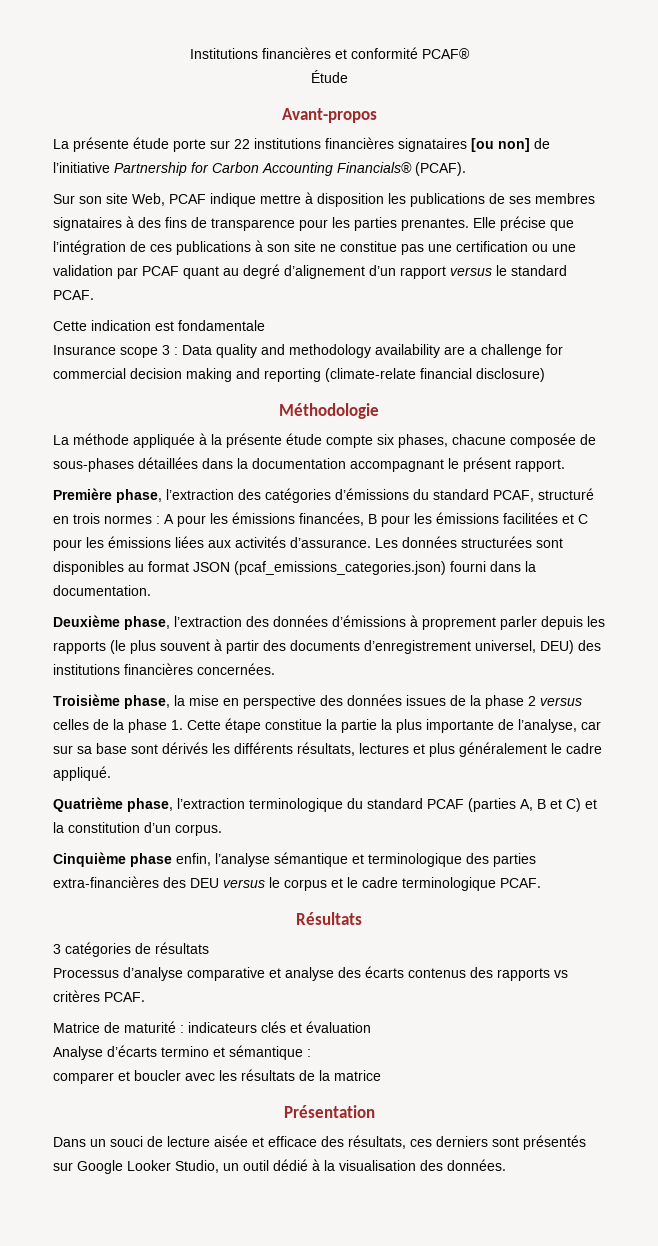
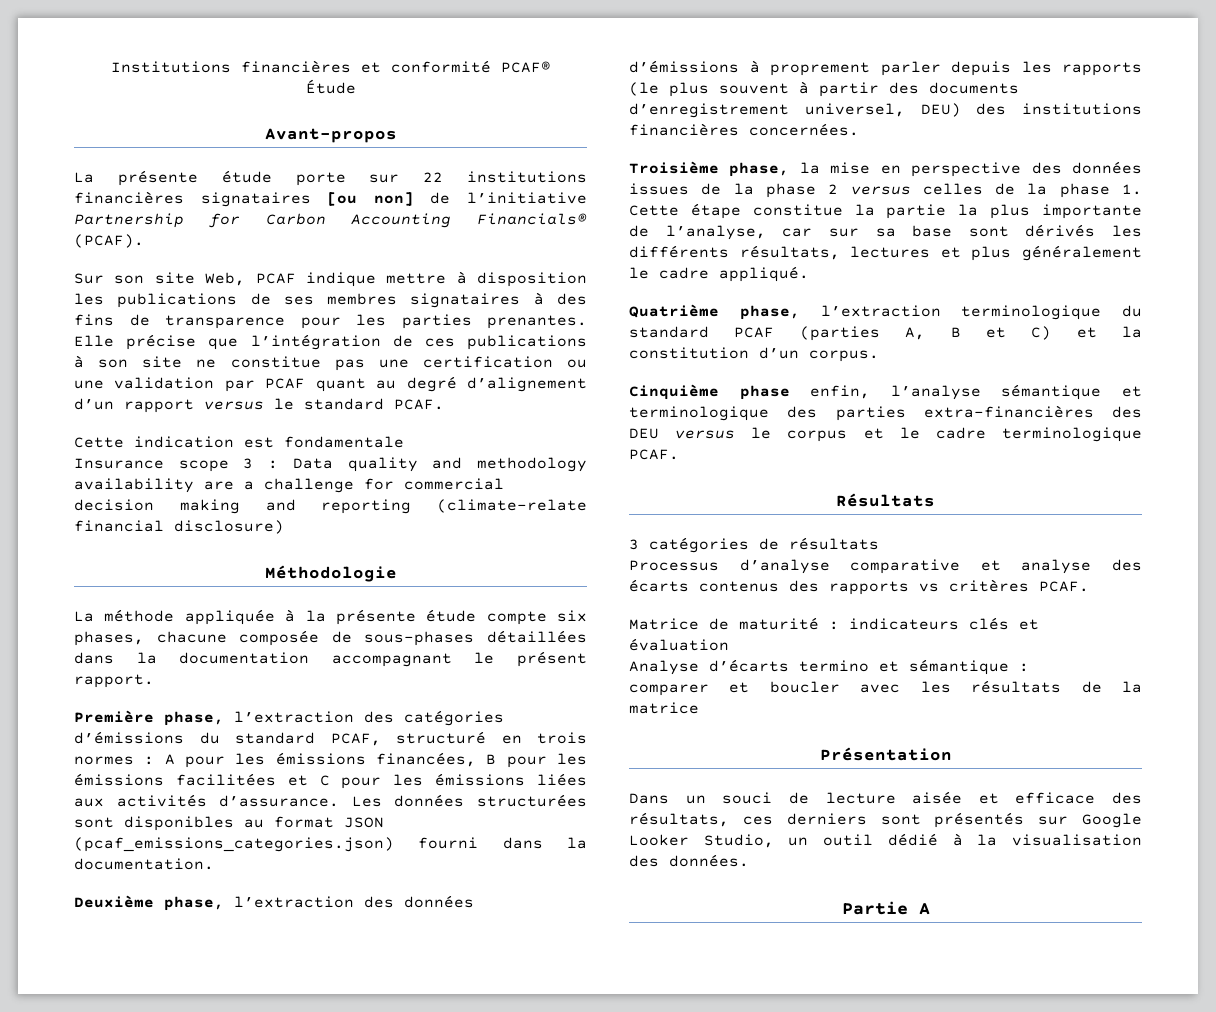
+ Partie A

